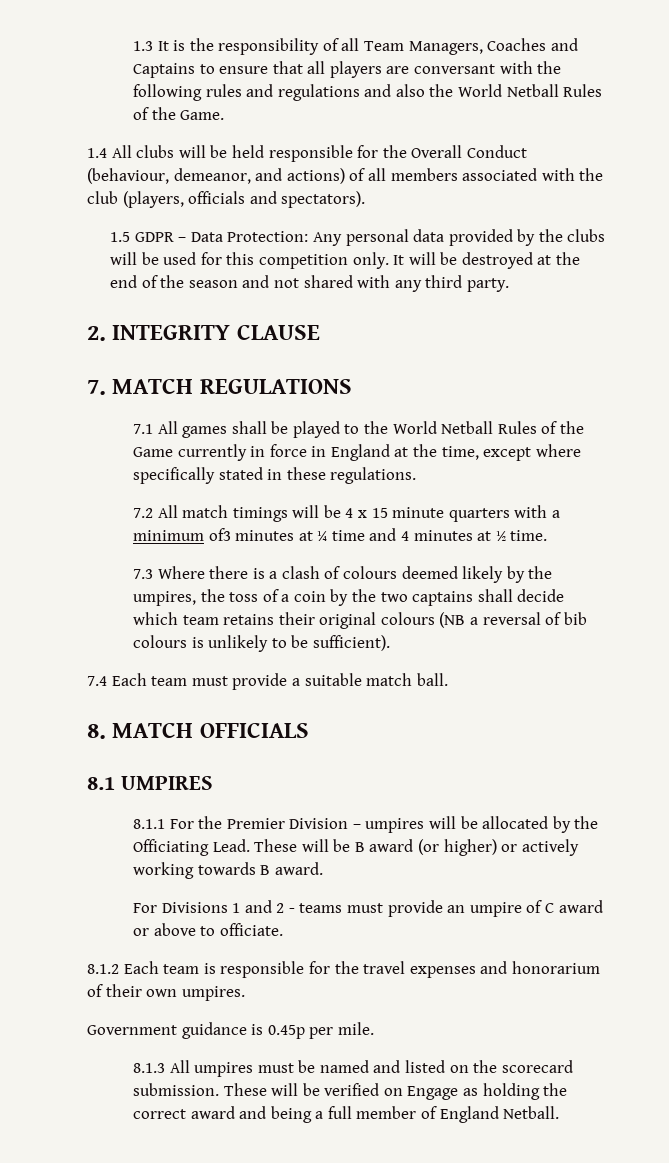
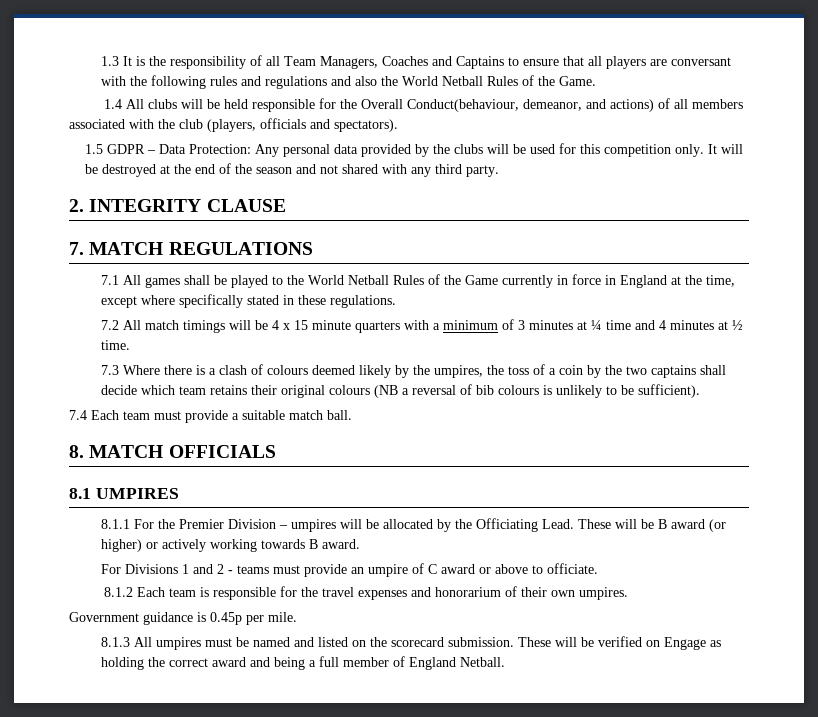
- 1.4 All clubs will be held responsible for the Overall Conduct (behaviour, demeanor, and actions) of all members associated with the club (players, officials and spectators).
+ 1.4 All clubs will be held responsible for the Overall Conduct(behaviour, demeanor, and actions) of all members associated with the club (players, officials and spectators).
- 7.2 All match timings will be 4 x 15 minute quarters with a minimum of3 minutes at ¼ time and 4 minutes at ½ time.
+ 7.2 All match timings will be 4 x 15 minute quarters with a minimum of 3 minutes at ¼ time and 4 minutes at ½ time.

